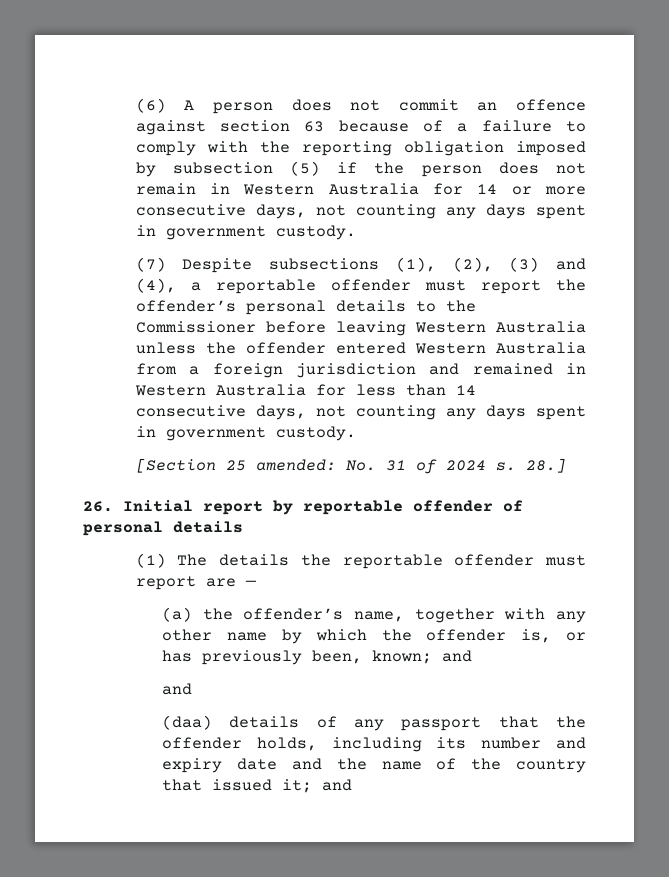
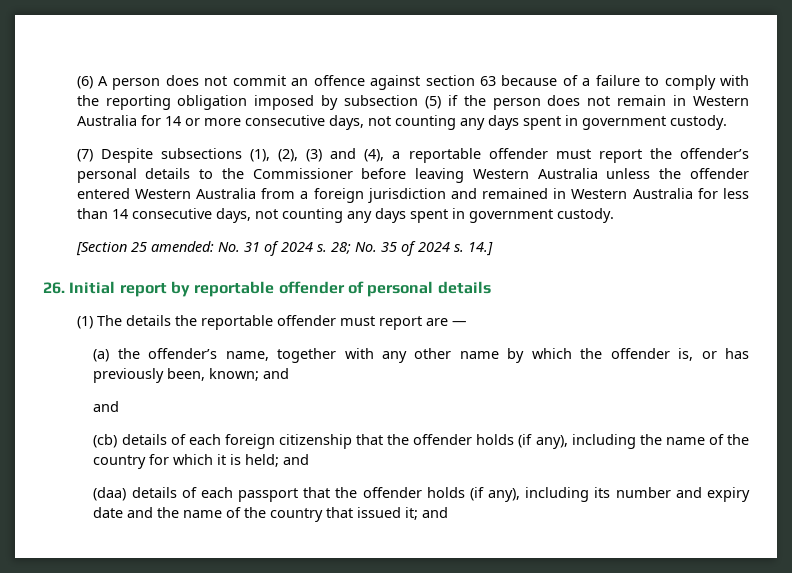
- 28.]
+ 28; No. 35 of 2024 s. 14.]
+ (cb) details of each foreign citizenship that the offender holds (if any), including the name of the country for which it is held; and
- (daa) details of any passport that the offender holds, including its number and expiry date and the name of the country that issued it; and
+ (daa) details of each passport that the offender holds (if any), including its number and expiry date and the name of the country that issued it; and

